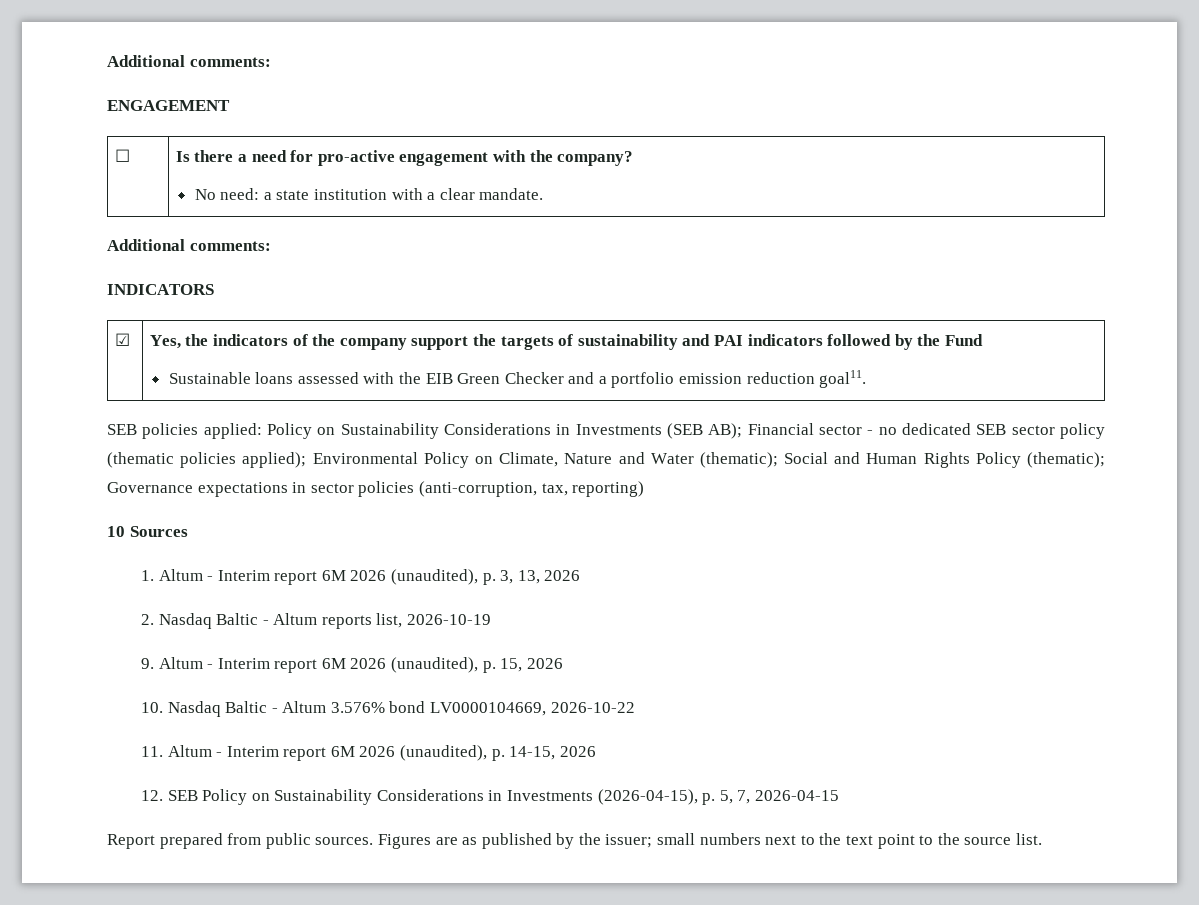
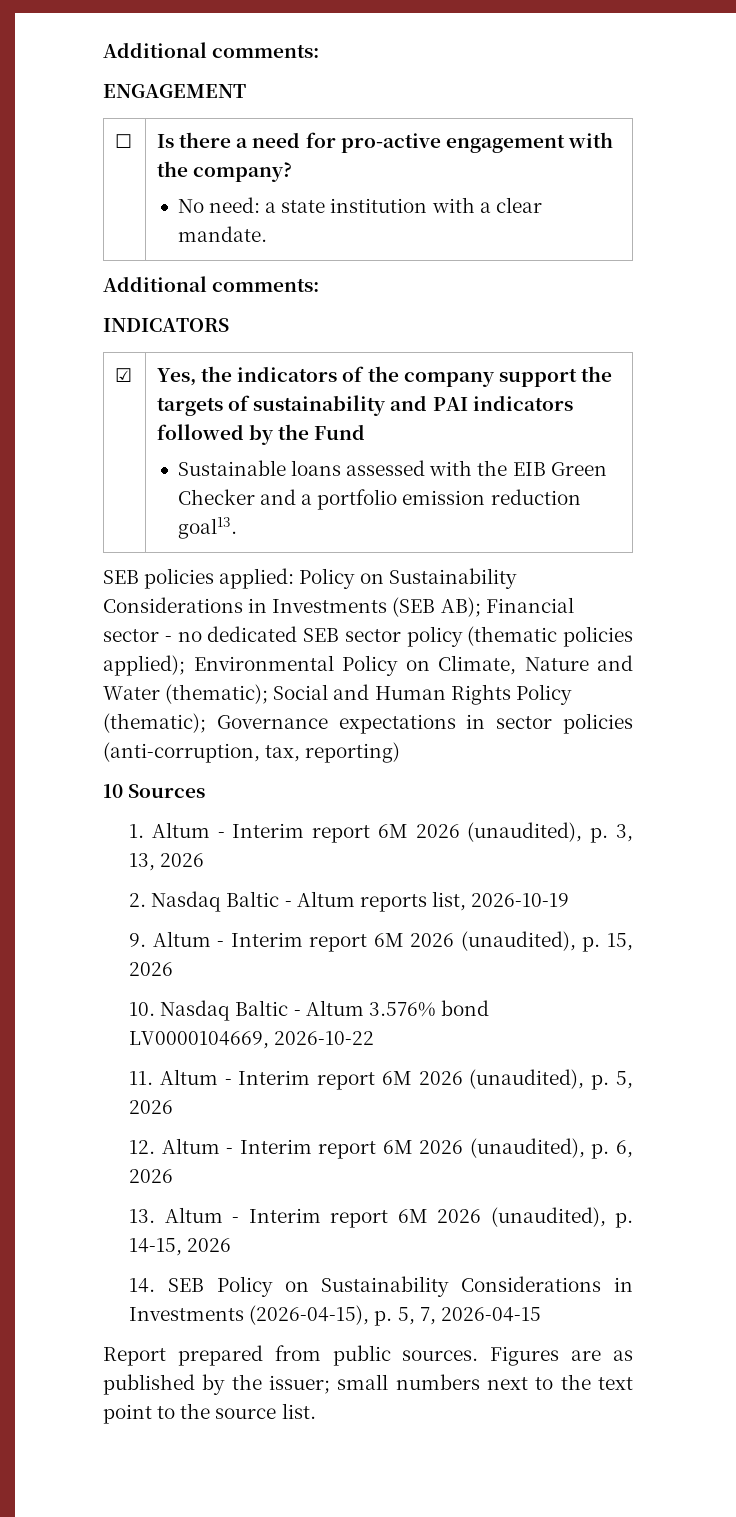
  ☑ | Yes, the indicators of the company support the targets of sustainability and PAI indicators followed by the Fund
- Sustainable loans assessed with the EIB Green Checker and a portfolio emission reduction goal11.
+ Sustainable loans assessed with the EIB Green Checker and a portfolio emission reduction goal13.
- 11. Altum - Interim report 6M 2026 (unaudited), p. 14-15, 2026
+ 11. Altum - Interim report 6M 2026 (unaudited), p. 5, 2026
+ 12. Altum - Interim report 6M 2026 (unaudited), p. 6, 2026
+ 13. Altum - Interim report 6M 2026 (unaudited), p. 14-15, 2026
- 12. SEB Policy on Sustainability Considerations in Investments (2026-04-15), p. 5, 7, 2026-04-15
+ 14. SEB Policy on Sustainability Considerations in Investments (2026-04-15), p. 5, 7, 2026-04-15

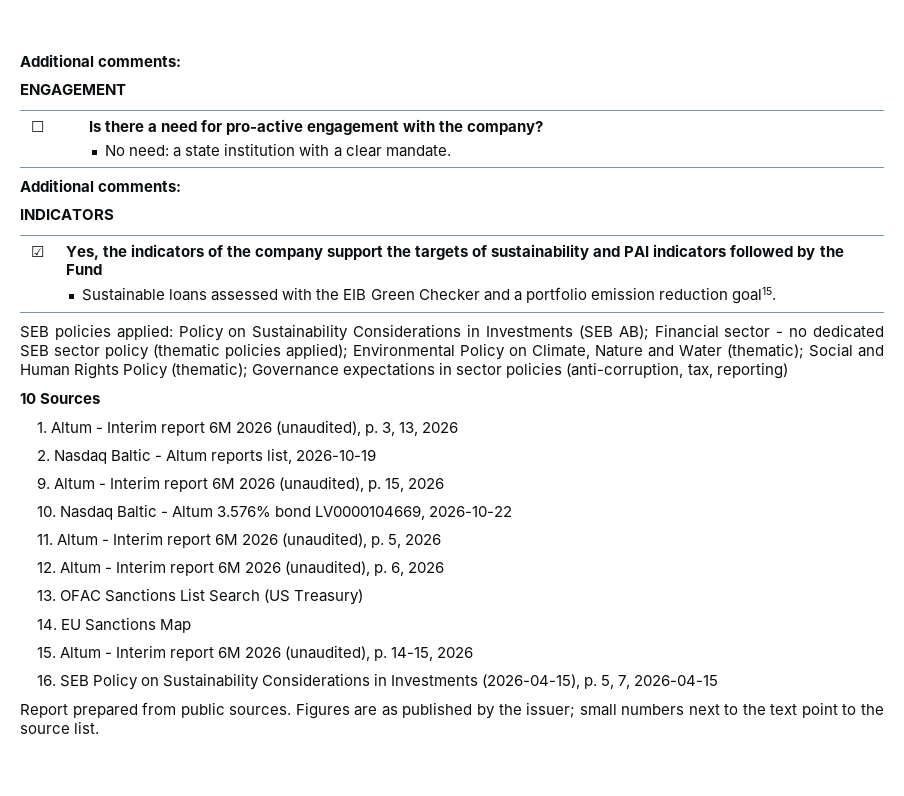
  ☑ | Yes, the indicators of the company support the targets of sustainability and PAI indicators followed by the Fund
- Sustainable loans assessed with the EIB Green Checker and a portfolio emission reduction goal13.
+ Sustainable loans assessed with the EIB Green Checker and a portfolio emission reduction goal15.
- 13. Altum - Interim report 6M 2026 (unaudited), p. 14-15, 2026
+ 13. OFAC Sanctions List Search (US Treasury)
+ 14. EU Sanctions Map
+ 15. Altum - Interim report 6M 2026 (unaudited), p. 14-15, 2026
- 14. SEB Policy on Sustainability Considerations in Investments (2026-04-15), p. 5, 7, 2026-04-15
+ 16. SEB Policy on Sustainability Considerations in Investments (2026-04-15), p. 5, 7, 2026-04-15

